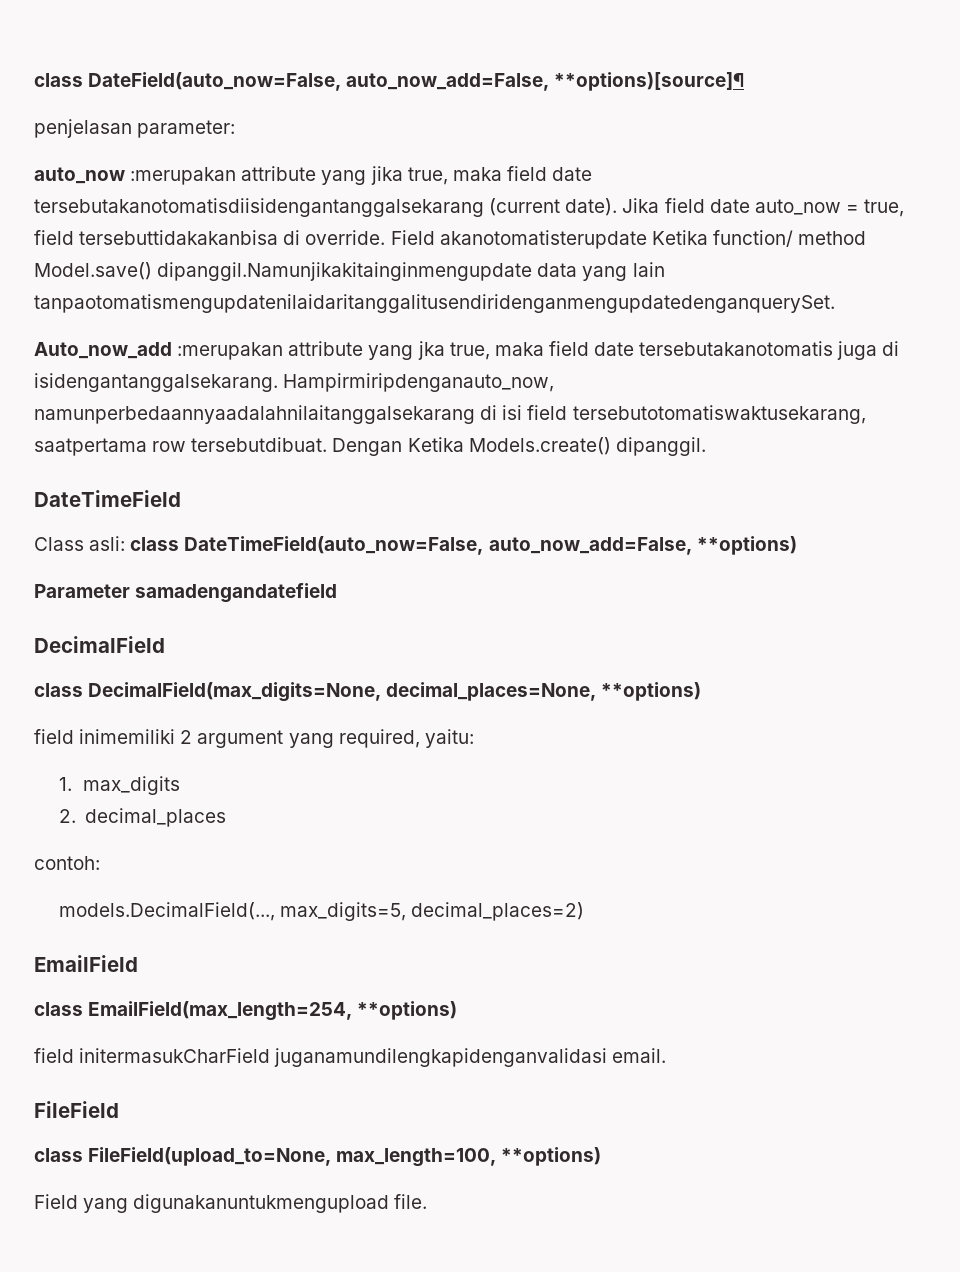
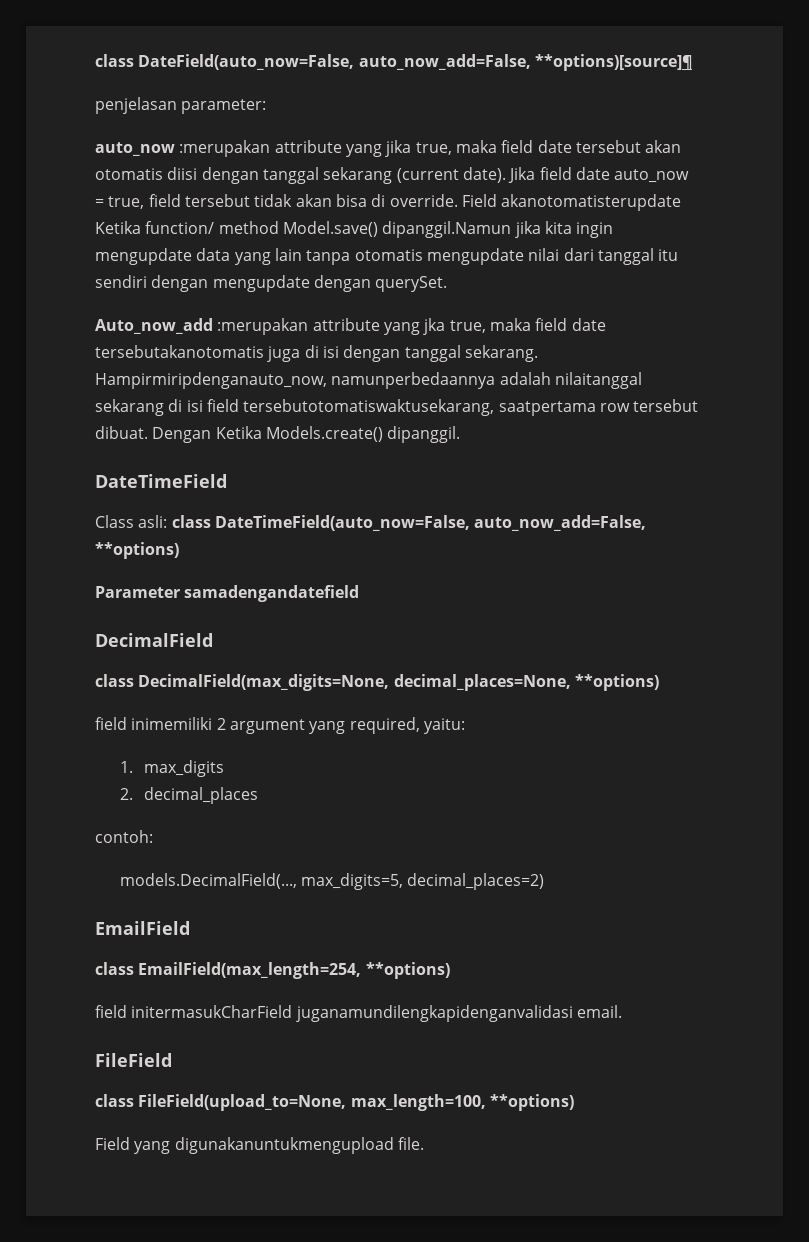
- auto_now :merupakan attribute yang jika true, maka field date tersebutakanotomatisdiisidengantanggalsekarang (current date).
+ auto_now :merupakan attribute yang jika true, maka field date tersebut akan otomatis diisi dengan tanggal sekarang (current date).
- Jika field date auto_now = true, field tersebuttidakakanbisa di override.
+ Jika field date auto_now = true, field tersebut tidak akan bisa di override.
- Field akanotomatisterupdate Ketika function/ method Model.save() dipanggil.Namunjikakitainginmengupdate data yang lain tanpaotomatismengupdatenilaidaritanggalitusendiridenganmengupdatedenganquerySet.
+ Field akanotomatisterupdate Ketika function/ method Model.save() dipanggil.Namun jika kita ingin mengupdate data yang lain tanpa otomatis mengupdate nilai dari tanggal itu sendiri dengan mengupdate dengan querySet.
- Auto_now_add :merupakan attribute yang jka true, maka field date tersebutakanotomatis juga di isidengantanggalsekarang. Hampirmiripdenganauto_now, namunperbedaannyaadalahnilaitanggalsekarang di isi field tersebutotomatiswaktusekarang, saatpertama row tersebutdibuat.
+ Auto_now_add :merupakan attribute yang jka true, maka field date tersebutakanotomatis juga di isi dengan tanggal sekarang. Hampirmiripdenganauto_now, namunperbedaannya adalah nilaitanggal sekarang di isi field tersebutotomatiswaktusekarang, saatpertama row tersebut dibuat.

